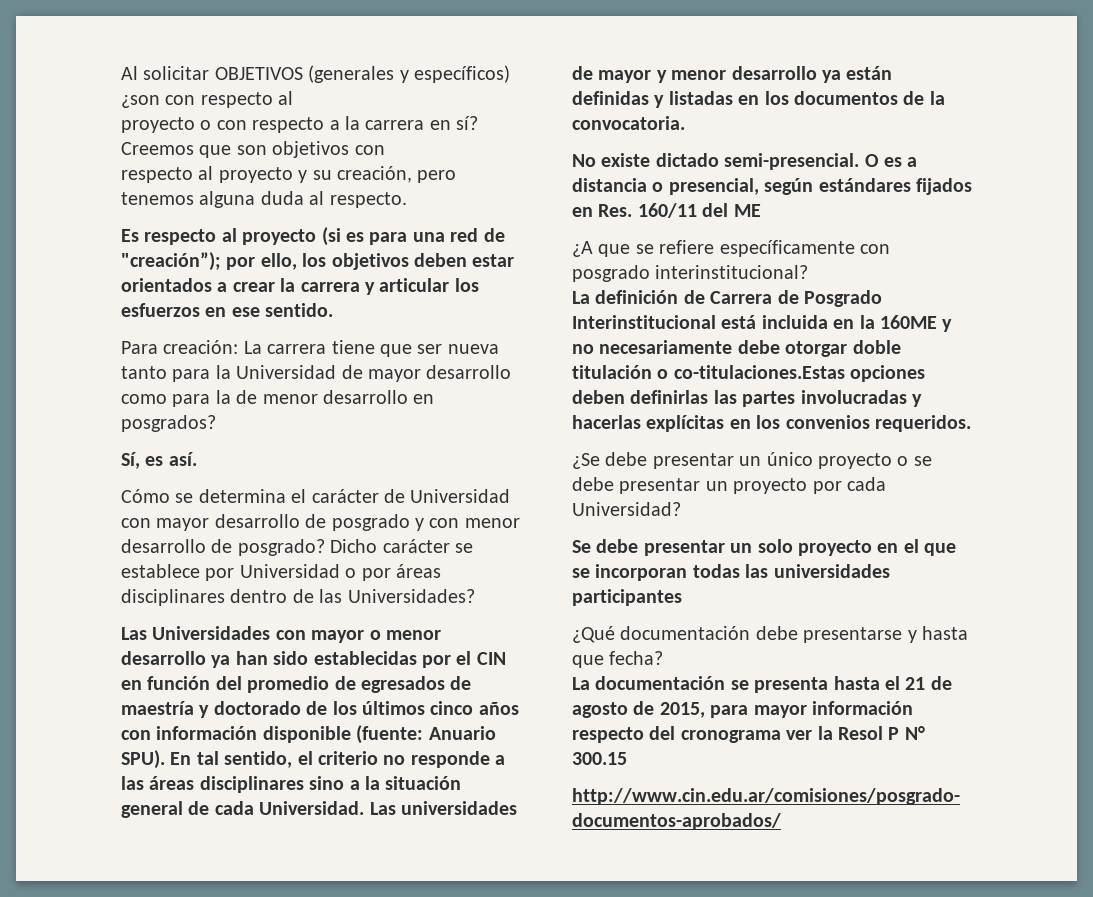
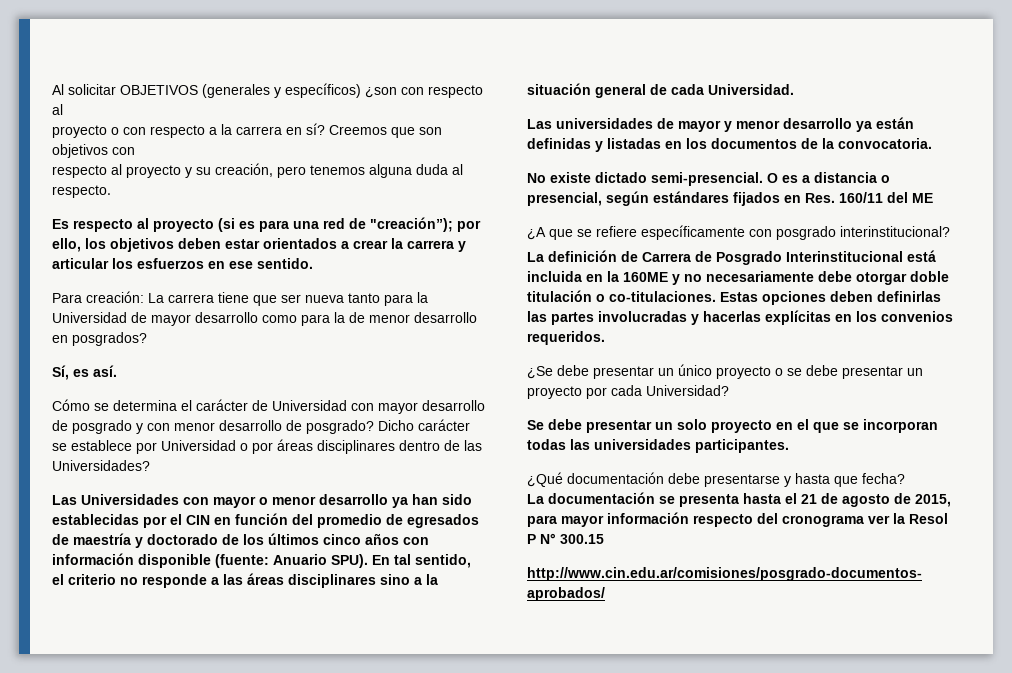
- En tal sentido, el criterio no responde a las áreas disciplinares sino a la situación general de cada Universidad. Las universidades de mayor y menor desarrollo ya están definidas y listadas en los documentos de la convocatoria.
+ En tal sentido, el criterio no responde a las áreas disciplinares sino a la situación general de cada Universidad.
+ Las universidades de mayor y menor desarrollo ya están definidas y listadas en los documentos de la convocatoria.
- La definición de Carrera de Posgrado Interinstitucional está incluida en la 160ME y no necesariamente debe otorgar doble titulación o co-titulaciones.Estas opciones deben definirlas las partes involucradas y hacerlas explícitas en los convenios requeridos.
+ La definición de Carrera de Posgrado Interinstitucional está incluida en la 160ME y no necesariamente debe otorgar doble titulación o co-titulaciones. Estas opciones deben definirlas las partes involucradas y hacerlas explícitas en los convenios requeridos.
- Se debe presentar un solo proyecto en el que se incorporan todas las universidades participantes
+ Se debe presentar un solo proyecto en el que se incorporan todas las universidades participantes.

